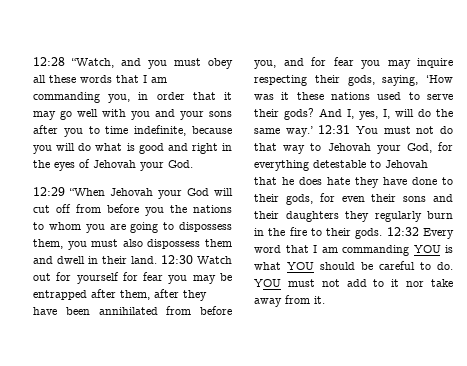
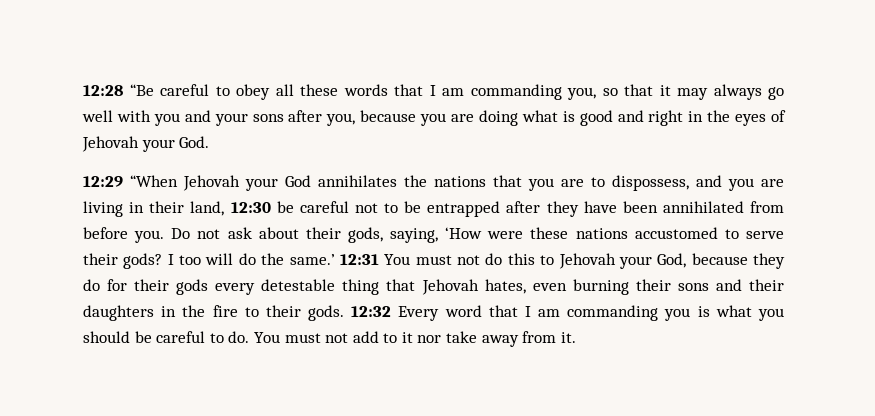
- 12:28 “Watch, and you must obey all these words that I am commanding you, in order that it may go well with you and your sons after you to time indefinite, because you will do what is good and right in the eyes of Jehovah your God.
+ 12:28 “Be careful to obey all these words that I am commanding you, so that it may always go well with you and your sons after you, because you are doing what is good and right in the eyes of Jehovah your God.
- 12:29 “When Jehovah your God will cut off from before you the nations to whom you are going to dispossess them, you must also dispossess them and dwell in their land. 12:30 Watch out for yourself for fear you may be entrapped after them, after they have been annihilated from before you, and for fear you may inquire respecting their gods, saying, ‘How was it these nations used to serve their gods?
+ 12:29 “When Jehovah your God annihilates the nations that you are to dispossess, and you are living in their land, 12:30 be careful not to be entrapped after they have been annihilated from before you. Do not ask about their gods, saying, ‘How were these nations accustomed to serve their gods?
- And I, yes, I, will do the same way.’
+ I too will do the same.’
- 12:31 You must not do that way to Jehovah your God, for everything detestable to Jehovah that he does hate they have done to their gods, for even their sons and their daughters they regularly burn in the fire to their gods.
+ 12:31 You must not do this to Jehovah your God, because they do for their gods every detestable thing that Jehovah hates, even burning their sons and their daughters in the fire to their gods.
- 12:32 Every word that I am commanding YOU is what YOU should be careful to do.
+ 12:32 Every word that I am commanding you is what you should be careful to do.
- YOU must not add to it nor take away from it.
+ You must not add to it nor take away from it.

